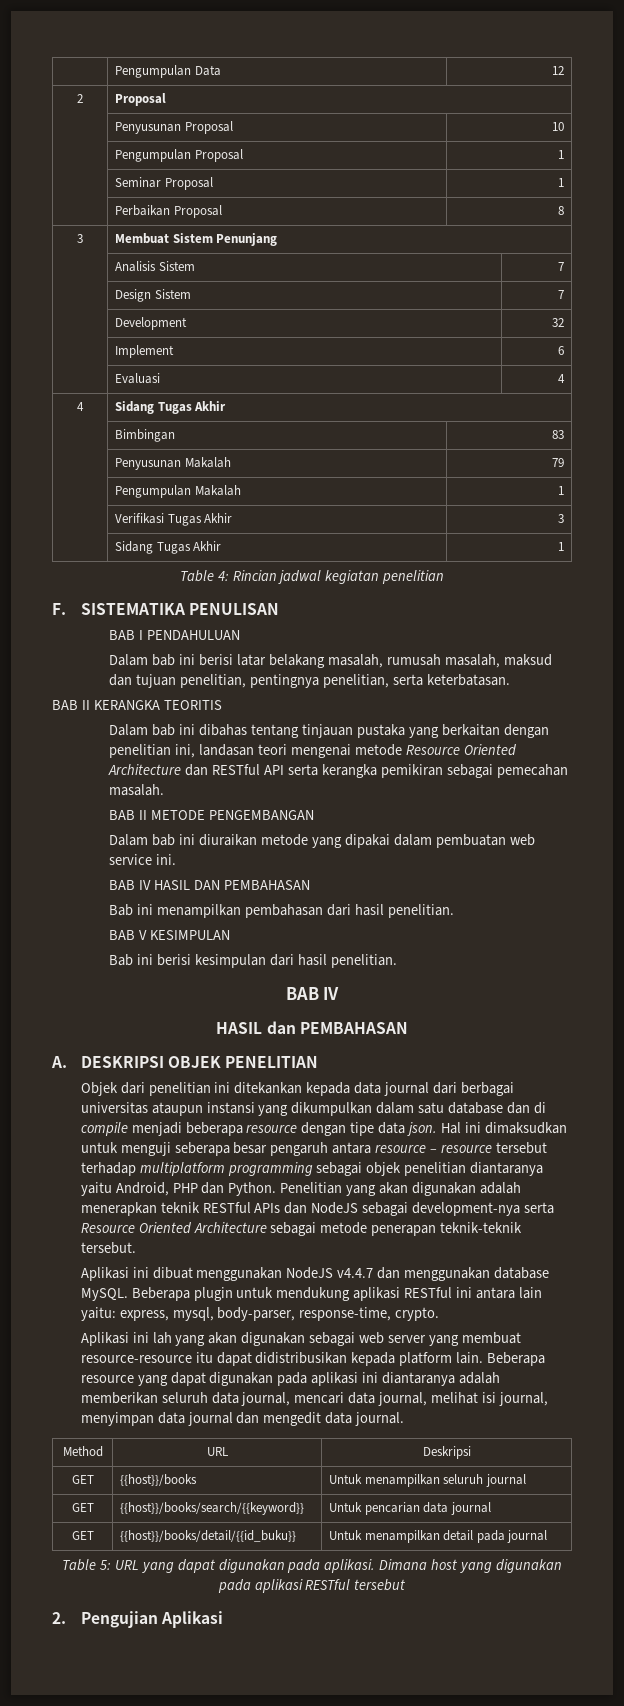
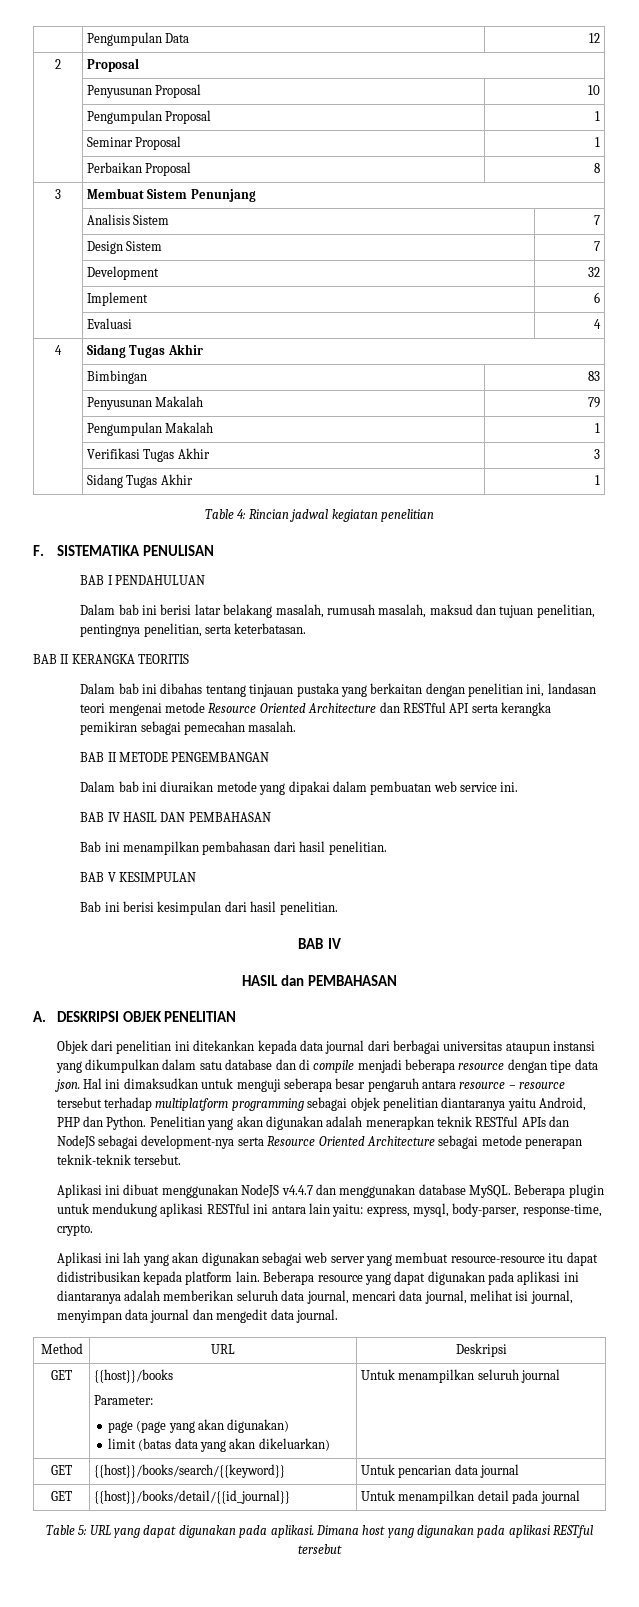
- GET | {{host}}/books | Untuk menampilkan seluruh journal
+ GET | {{host}}/books
+ Parameter:
+ page (page yang akan digunakan)
+ limit (batas data yang akan dikeluarkan) | Untuk menampilkan seluruh journal
- GET | {{host}}/books/detail/{{id_buku}} | Untuk menampilkan detail pada journal
+ GET | {{host}}/books/detail/{{id_journal}} | Untuk menampilkan detail pada journal
- 2. Pengujian Aplikasi

